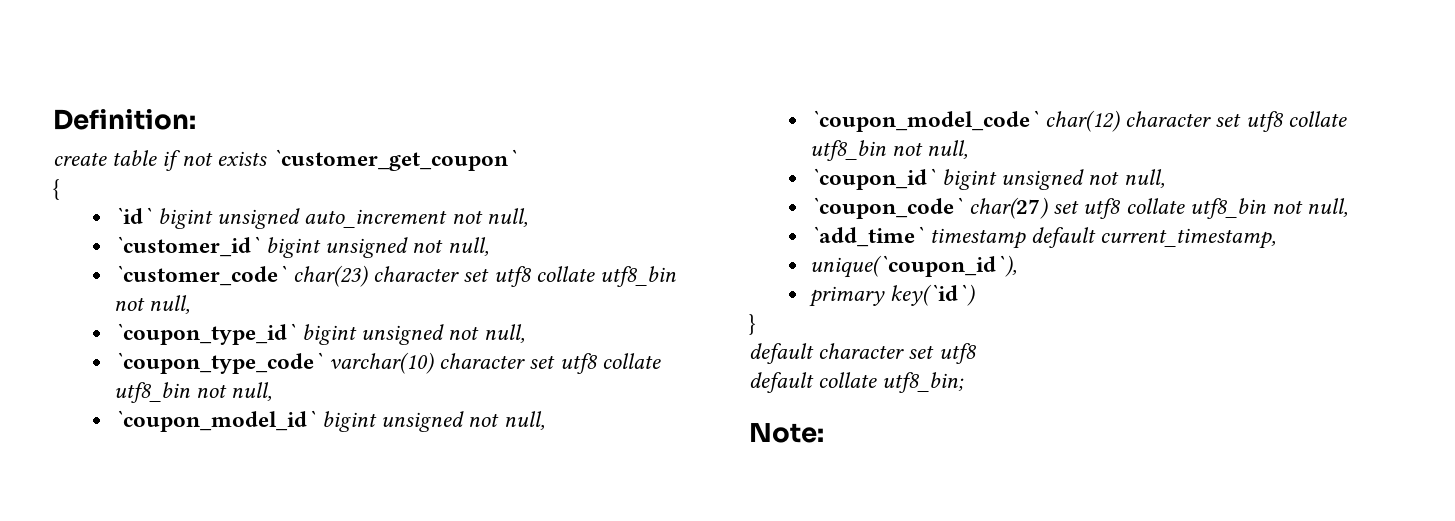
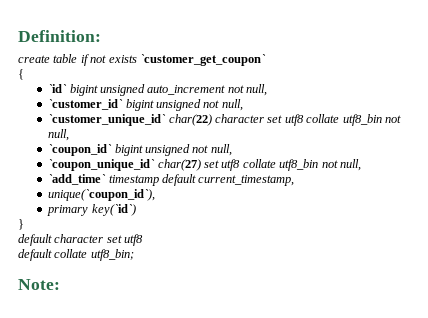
- `customer_code` char(23) character set utf8 collate utf8_bin not null,
- `coupon_type_id` bigint unsigned not null,
- `coupon_type_code` varchar(10) character set utf8 collate utf8_bin not null,
- `coupon_model_id` bigint unsigned not null,
- `coupon_model_code` char(12) character set utf8 collate utf8_bin not null,
+ `customer_unique_id` char(22) character set utf8 collate utf8_bin not null,
- `coupon_code` char(27) set utf8 collate utf8_bin not null,
+ `coupon_unique_id` char(27) set utf8 collate utf8_bin not null,

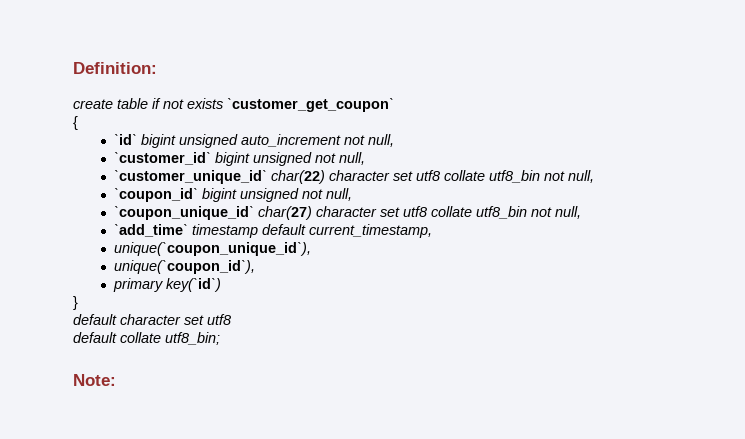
- `coupon_unique_id` char(27) set utf8 collate utf8_bin not null,
+ `coupon_unique_id` char(27) character set utf8 collate utf8_bin not null,
+ unique(`coupon_unique_id`),

